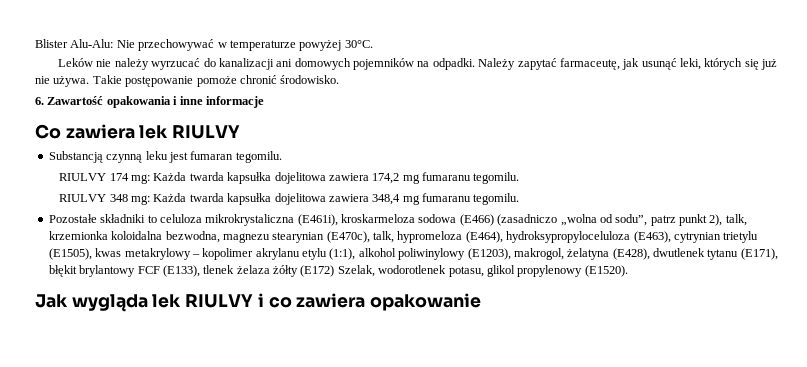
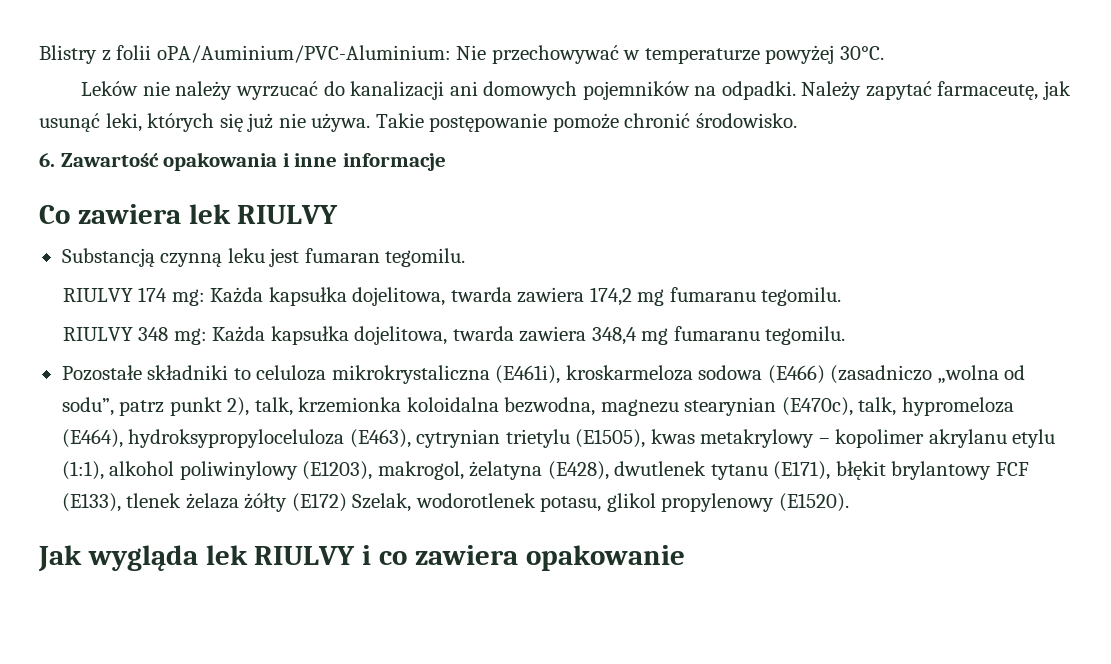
- Blister Alu-Alu: Nie przechowywać w temperaturze powyżej 30°C.
+ Blistry z folii oPA/Auminium/PVC-Aluminium: Nie przechowywać w temperaturze powyżej 30°C.
- RIULVY 174 mg: Każda twarda kapsułka dojelitowa zawiera 174,2 mg fumaranu tegomilu.
+ RIULVY 174 mg: Każda kapsułka dojelitowa, twarda zawiera 174,2 mg fumaranu tegomilu.
- RIULVY 348 mg: Każda twarda kapsułka dojelitowa zawiera 348,4 mg fumaranu tegomilu.
+ RIULVY 348 mg: Każda kapsułka dojelitowa, twarda zawiera 348,4 mg fumaranu tegomilu.

